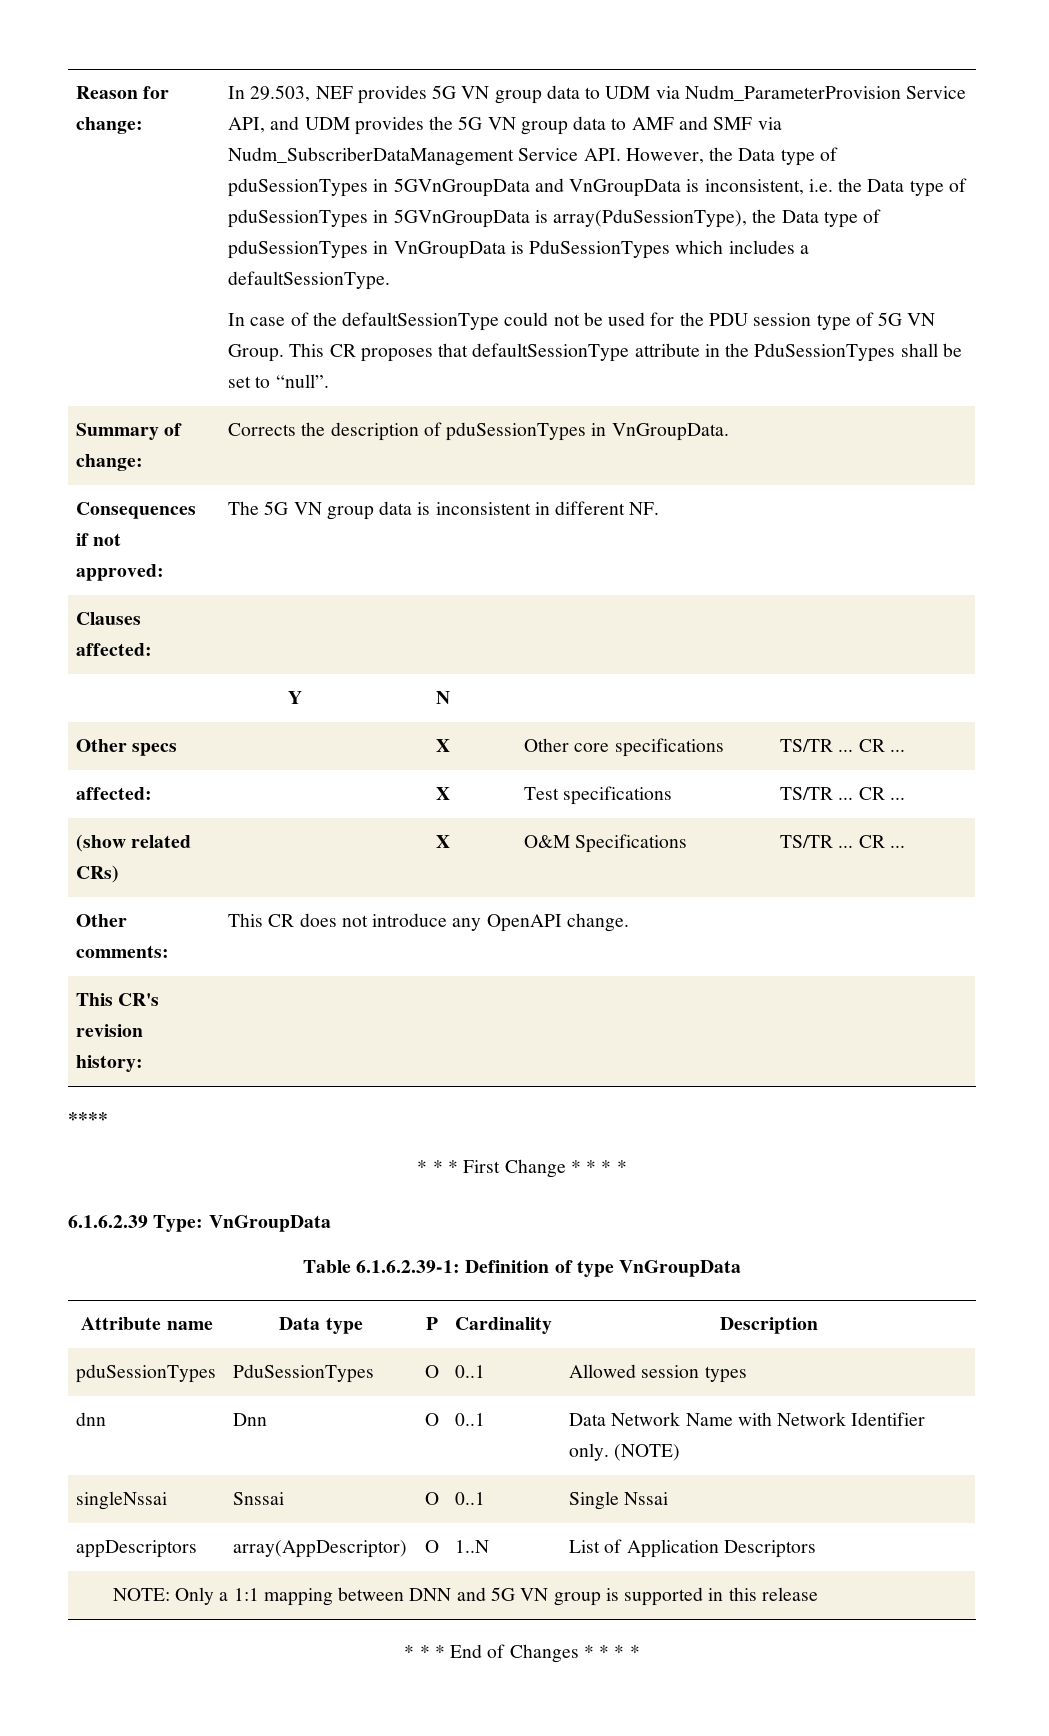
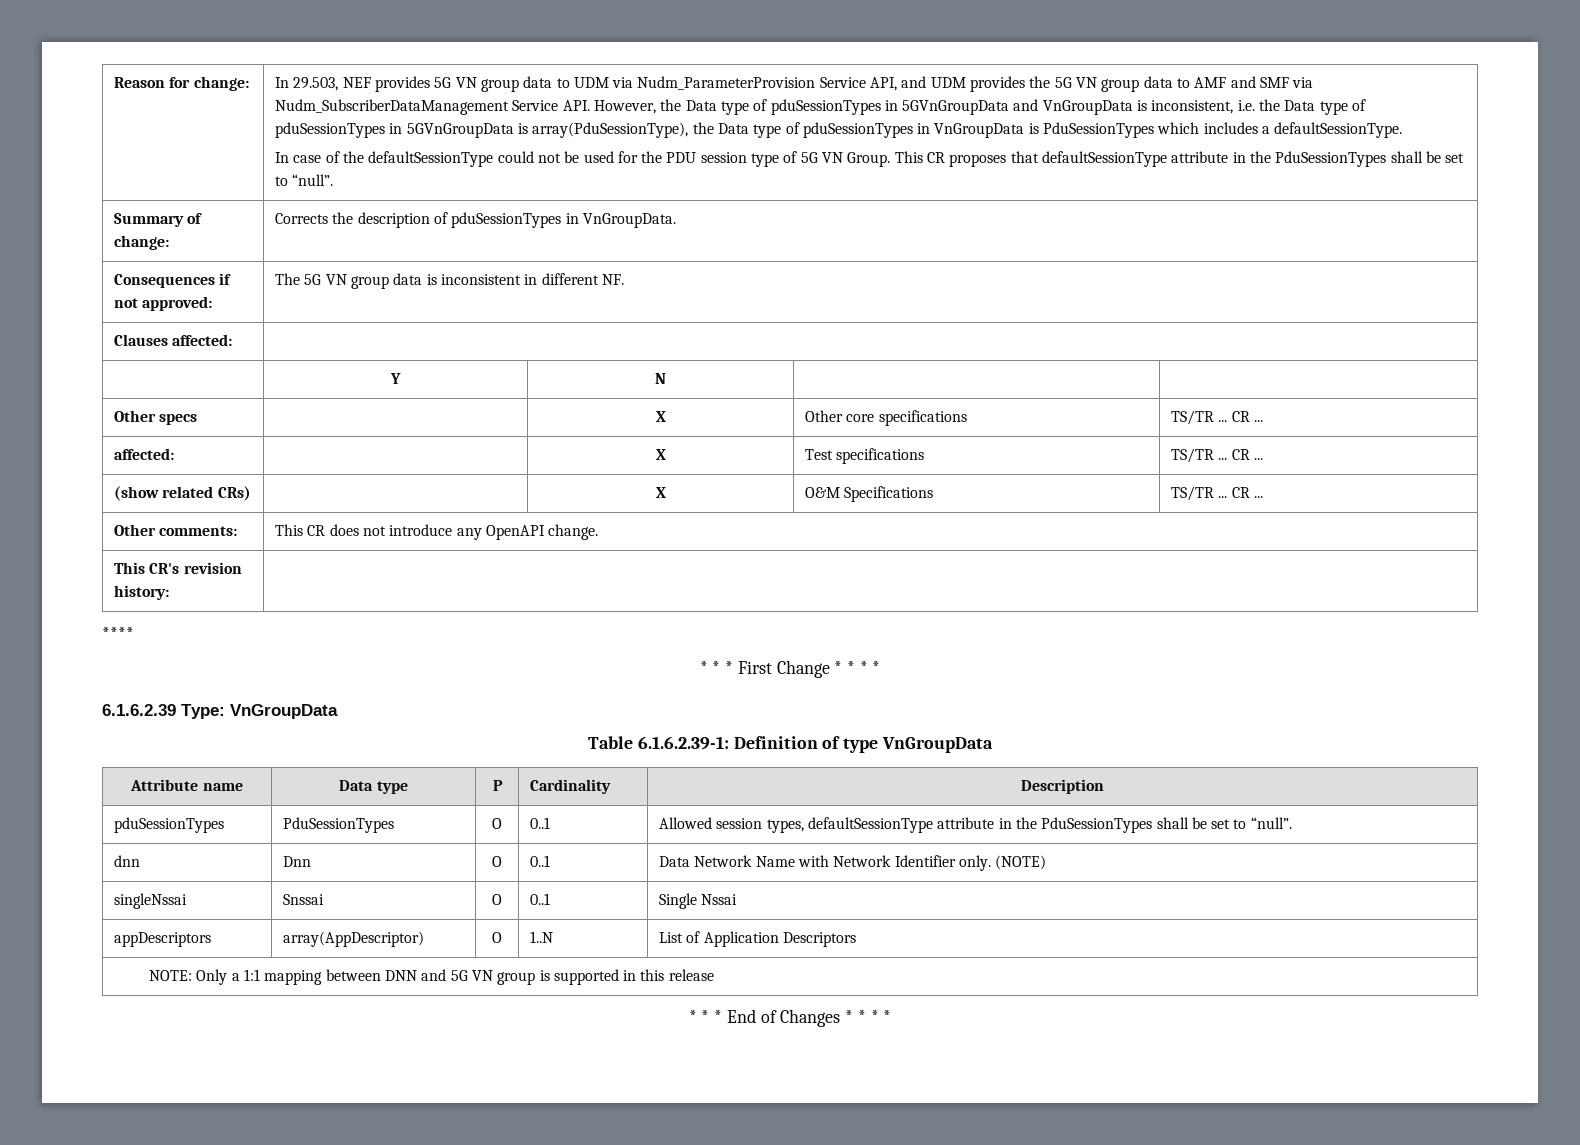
- pduSessionTypes | PduSessionTypes | O | 0..1 | Allowed session types
+ pduSessionTypes | PduSessionTypes | O | 0..1 | Allowed session types, defaultSessionType attribute in the PduSessionTypes shall be set to “null”.

